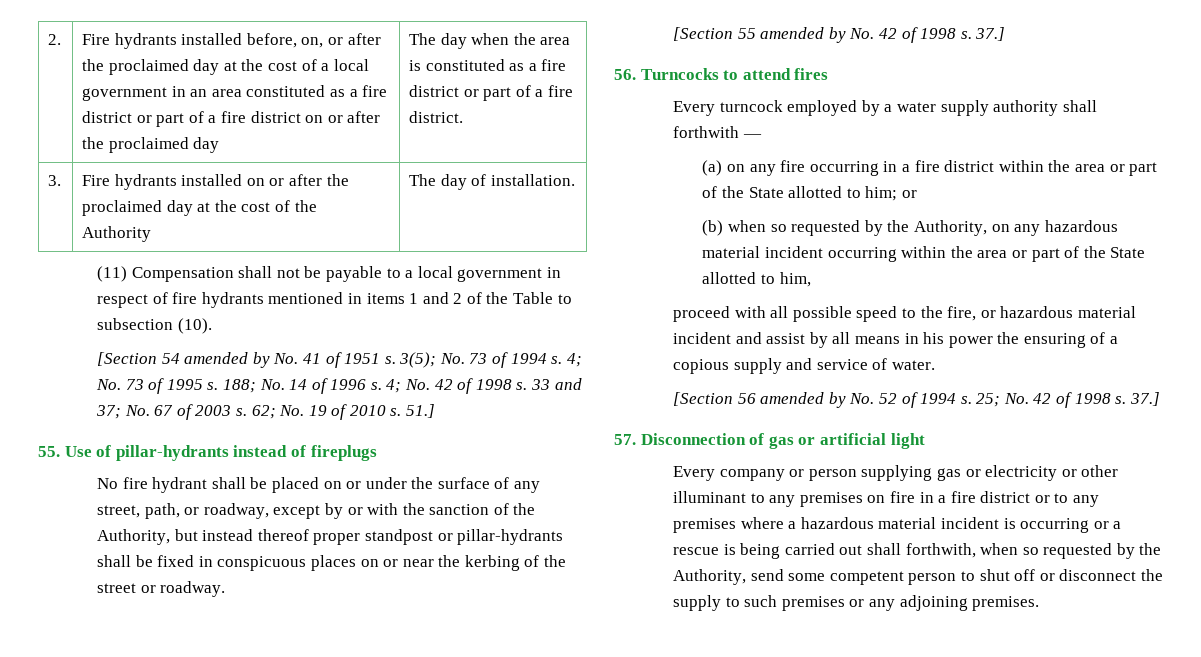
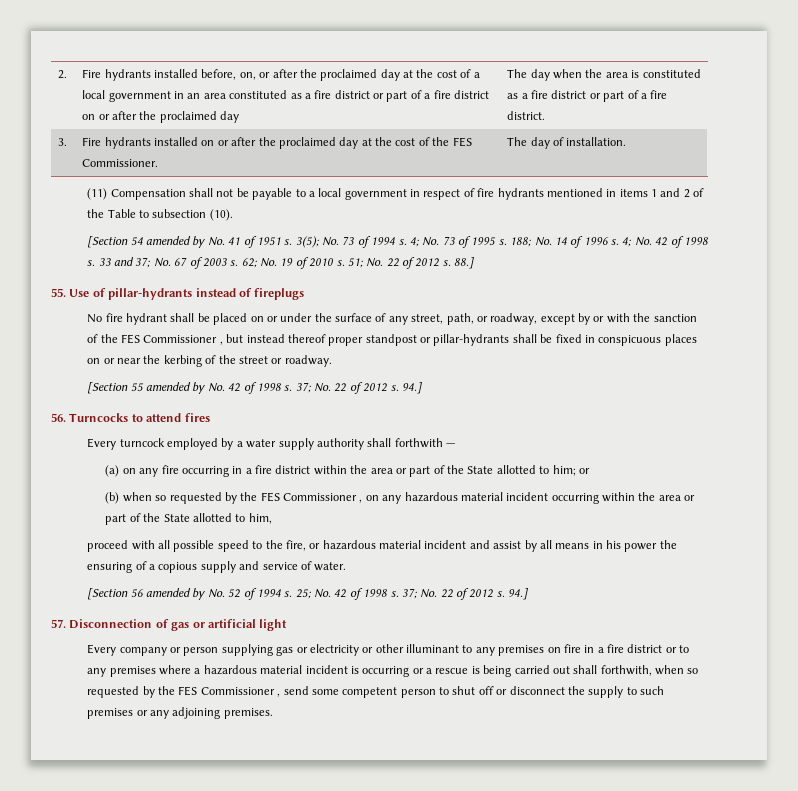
- 3. | Fire hydrants installed on or after the proclaimed day at the cost of the Authority | The day of installation.
+ 3. | Fire hydrants installed on or after the proclaimed day at the cost of the FES Commissioner. | The day of installation.
- 51.]
+ 51; No. 22 of 2012 s. 88.]
- No fire hydrant shall be placed on or under the surface of any street, path, or roadway, except by or with the sanction of the Authority, but instead thereof proper standpost or pillar-hydrants shall be fixed in conspicuous places on or near the kerbing of the street or roadway.
+ No fire hydrant shall be placed on or under the surface of any street, path, or roadway, except by or with the sanction of the FES Commissioner , but instead thereof proper standpost or pillar-hydrants shall be fixed in conspicuous places on or near the kerbing of the street or roadway.
- [Section 55 amended by No. 42 of 1998 s. 37.]
+ [Section 55 amended by No. 42 of 1998 s. 37; No. 22 of 2012 s. 94.]
- (b) when so requested by the Authority, on any hazardous material incident occurring within the area or part of the State allotted to him,
+ (b) when so requested by the FES Commissioner , on any hazardous material incident occurring within the area or part of the State allotted to him,
- 25; No. 42 of 1998 s. 37.]
+ 25; No. 42 of 1998 s. 37; No. 22 of 2012 s. 94.]
- Every company or person supplying gas or electricity or other illuminant to any premises on fire in a fire district or to any premises where a hazardous material incident is occurring or a rescue is being carried out shall forthwith, when so requested by the Authority, send some competent person to shut off or disconnect the supply to such premises or any adjoining premises.
+ Every company or person supplying gas or electricity or other illuminant to any premises on fire in a fire district or to any premises where a hazardous material incident is occurring or a rescue is being carried out shall forthwith, when so requested by the FES Commissioner , send some competent person to shut off or disconnect the supply to such premises or any adjoining premises.

